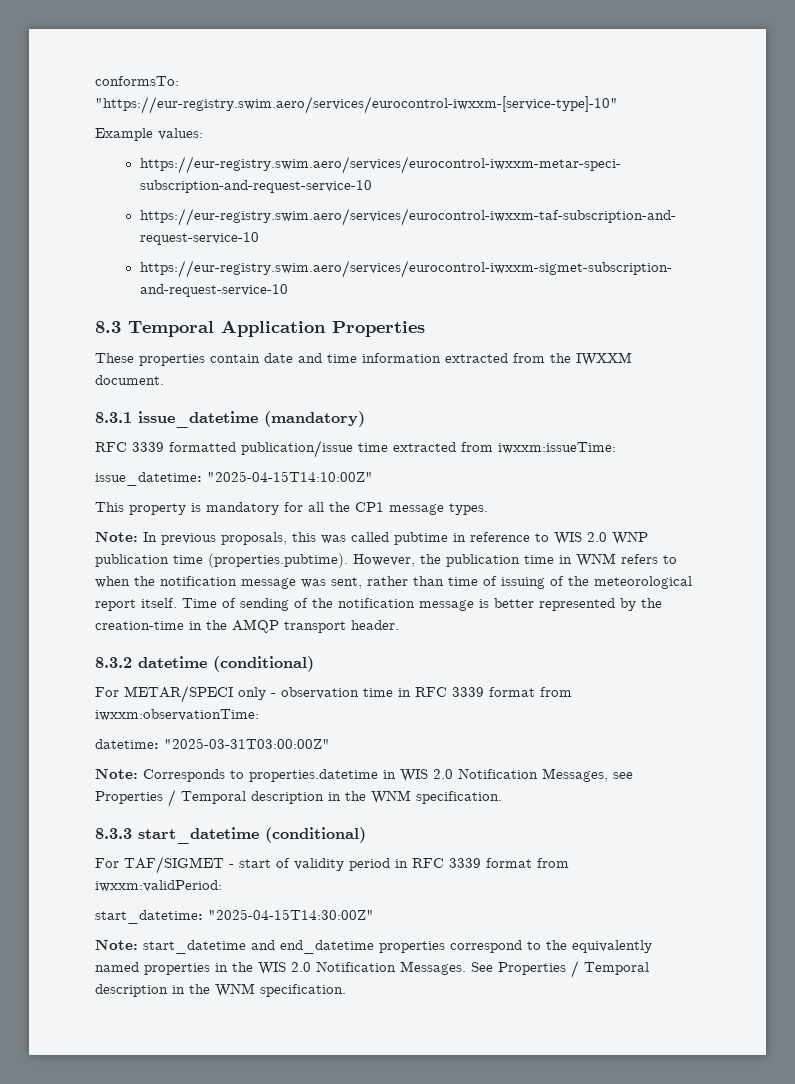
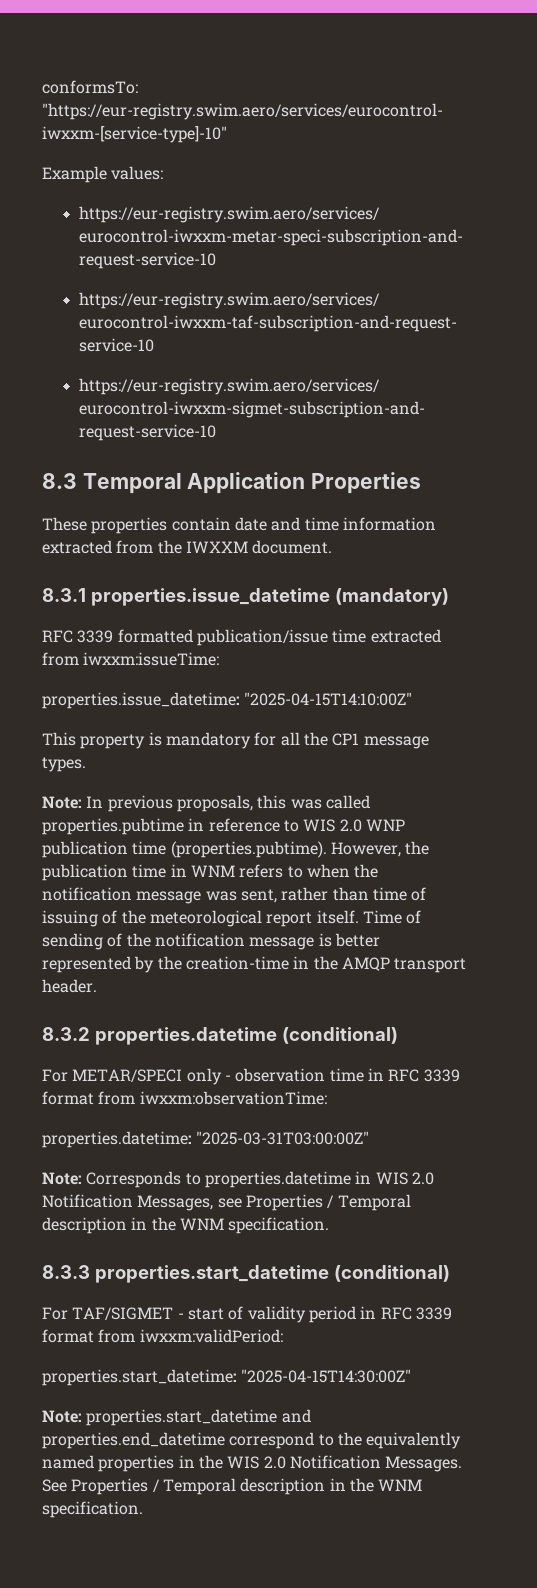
- 8.3.1 issue_datetime (mandatory)
+ 8.3.1 properties.issue_datetime (mandatory)
- issue_datetime: "2025-04-15T14:10:00Z"
+ properties.issue_datetime: "2025-04-15T14:10:00Z"
- Note: In previous proposals, this was called pubtime in reference to WIS 2.0 WNP publication time (properties.pubtime). However, the publication time in WNM refers to when the notification message was sent, rather than time of issuing of the meteorological report itself.
+ Note: In previous proposals, this was called properties.pubtime in reference to WIS 2.0 WNP publication time (properties.pubtime). However, the publication time in WNM refers to when the notification message was sent, rather than time of issuing of the meteorological report itself.
- 8.3.2 datetime (conditional)
+ 8.3.2 properties.datetime (conditional)
- datetime: "2025-03-31T03:00:00Z"
+ properties.datetime: "2025-03-31T03:00:00Z"
- 8.3.3 start_datetime (conditional)
+ 8.3.3 properties.start_datetime (conditional)
- start_datetime: "2025-04-15T14:30:00Z"
+ properties.start_datetime: "2025-04-15T14:30:00Z"
- Note: start_datetime and end_datetime properties correspond to the equivalently named properties in the WIS 2.0 Notification Messages.
+ Note: properties.start_datetime and properties.end_datetime correspond to the equivalently named properties in the WIS 2.0 Notification Messages.

